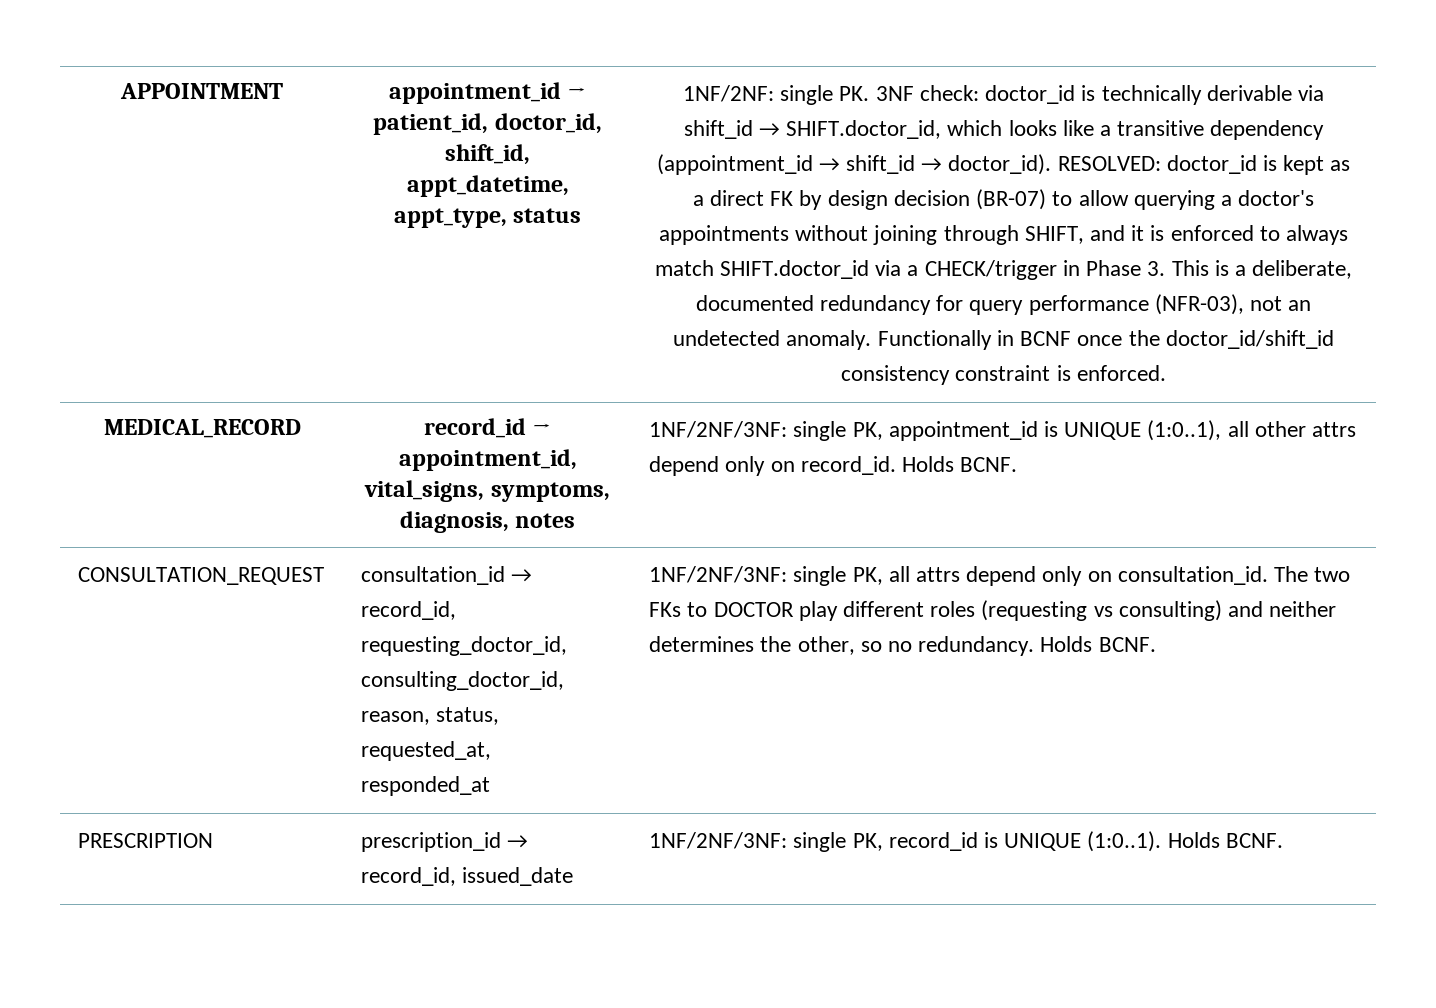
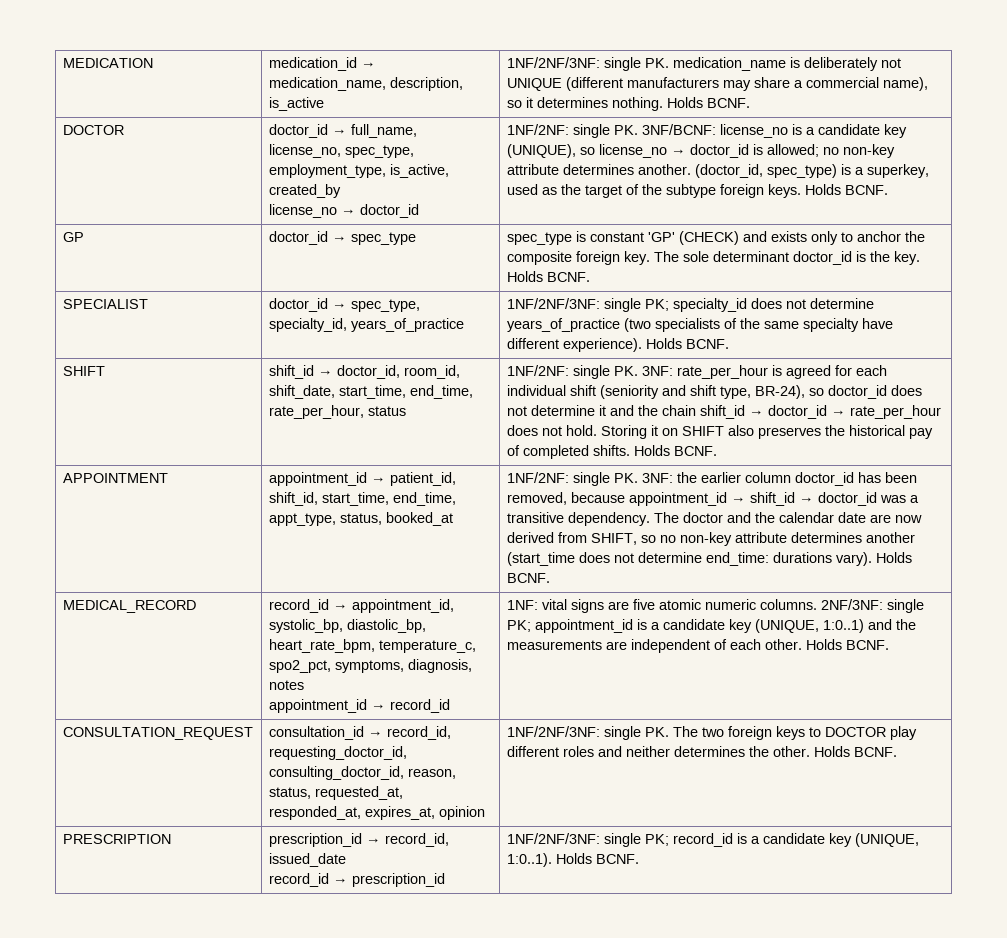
- APPOINTMENT | appointment_id → patient_id, doctor_id, shift_id, appt_datetime, appt_type, status | 1NF/2NF: single PK. 3NF check: doctor_id is technically derivable via shift_id → SHIFT.doctor_id, which looks like a transitive dependency (appointment_id → shift_id → doctor_id). RESOLVED: doctor_id is kept as a direct FK by design decision (BR-07) to allow querying a doctor's appointments without joining through SHIFT, and it is enforced to always match SHIFT.doctor_id via a CHECK/trigger in Phase 3. This is a deliberate, documented redundancy for query performance (NFR-03), not an undetected anomaly. Functionally in BCNF once the doctor_id/shift_id consistency constraint is enforced.
- MEDICAL_RECORD | record_id → appointment_id, vital_signs, symptoms, diagnosis, notes | 1NF/2NF/3NF: single PK, appointment_id is UNIQUE (1:0..1), all other attrs depend only on record_id. Holds BCNF.
+ MEDICATION | medication_id → medication_name, description, is_active | 1NF/2NF/3NF: single PK. medication_name is deliberately not UNIQUE (different manufacturers may share a commercial name), so it determines nothing. Holds BCNF.
+ DOCTOR | doctor_id → full_name, license_no, spec_type, employment_type, is_active, created_by
+ license_no → doctor_id | 1NF/2NF: single PK. 3NF/BCNF: license_no is a candidate key (UNIQUE), so license_no → doctor_id is allowed; no non-key attribute determines another. (doctor_id, spec_type) is a superkey, used as the target of the subtype foreign keys. Holds BCNF.
+ GP | doctor_id → spec_type | spec_type is constant 'GP' (CHECK) and exists only to anchor the composite foreign key. The sole determinant doctor_id is the key. Holds BCNF.
+ SPECIALIST | doctor_id → spec_type, specialty_id, years_of_practice | 1NF/2NF/3NF: single PK; specialty_id does not determine years_of_practice (two specialists of the same specialty have different experience). Holds BCNF.
+ SHIFT | shift_id → doctor_id, room_id, shift_date, start_time, end_time, rate_per_hour, status | 1NF/2NF: single PK. 3NF: rate_per_hour is agreed for each individual shift (seniority and shift type, BR-24), so doctor_id does not determine it and the chain shift_id → doctor_id → rate_per_hour does not hold. Storing it on SHIFT also preserves the historical pay of completed shifts. Holds BCNF.
+ APPOINTMENT | appointment_id → patient_id, shift_id, start_time, end_time, appt_type, status, booked_at | 1NF/2NF: single PK. 3NF: the earlier column doctor_id has been removed, because appointment_id → shift_id → doctor_id was a transitive dependency. The doctor and the calendar date are now derived from SHIFT, so no non-key attribute determines another (start_time does not determine end_time: durations vary). Holds BCNF.
+ MEDICAL_RECORD | record_id → appointment_id, systolic_bp, diastolic_bp, heart_rate_bpm, temperature_c, spo2_pct, symptoms, diagnosis, notes
+ appointment_id → record_id | 1NF: vital signs are five atomic numeric columns. 2NF/3NF: single PK; appointment_id is a candidate key (UNIQUE, 1:0..1) and the measurements are independent of each other. Holds BCNF.
- CONSULTATION_REQUEST | consultation_id → record_id, requesting_doctor_id, consulting_doctor_id, reason, status, requested_at, responded_at | 1NF/2NF/3NF: single PK, all attrs depend only on consultation_id. The two FKs to DOCTOR play different roles (requesting vs consulting) and neither determines the other, so no redundancy. Holds BCNF.
+ CONSULTATION_REQUEST | consultation_id → record_id, requesting_doctor_id, consulting_doctor_id, reason, status, requested_at, responded_at, expires_at, opinion | 1NF/2NF/3NF: single PK. The two foreign keys to DOCTOR play different roles and neither determines the other. Holds BCNF.
- PRESCRIPTION | prescription_id → record_id, issued_date | 1NF/2NF/3NF: single PK, record_id is UNIQUE (1:0..1). Holds BCNF.
+ PRESCRIPTION | prescription_id → record_id, issued_date
+ record_id → prescription_id | 1NF/2NF/3NF: single PK; record_id is a candidate key (UNIQUE, 1:0..1). Holds BCNF.

